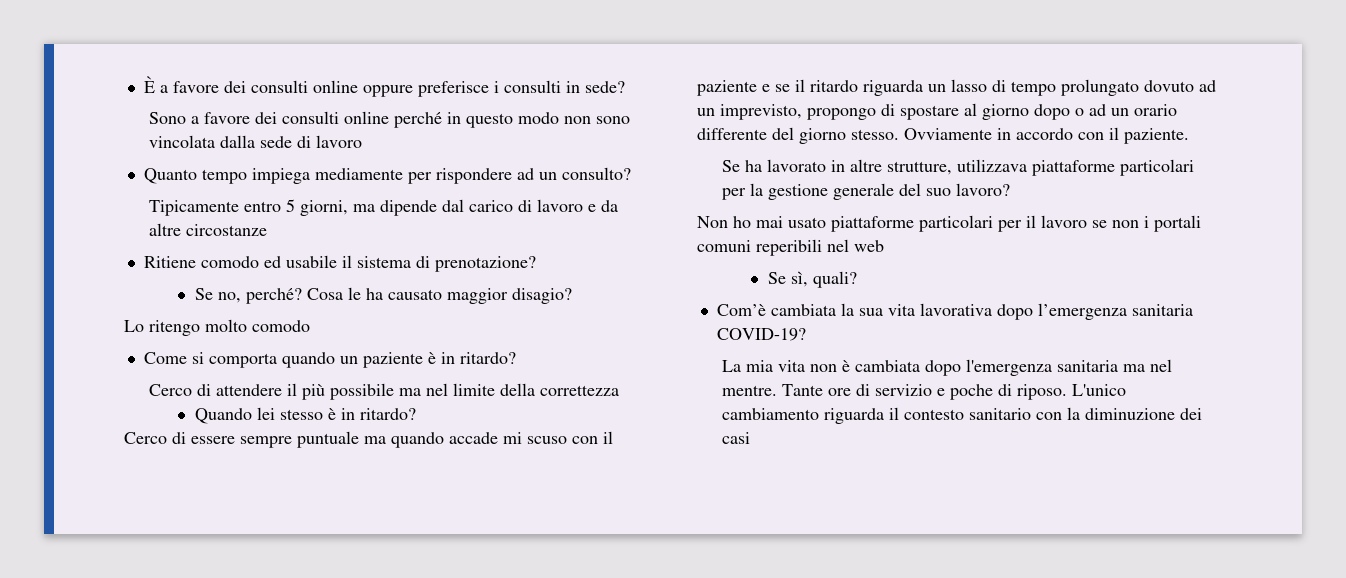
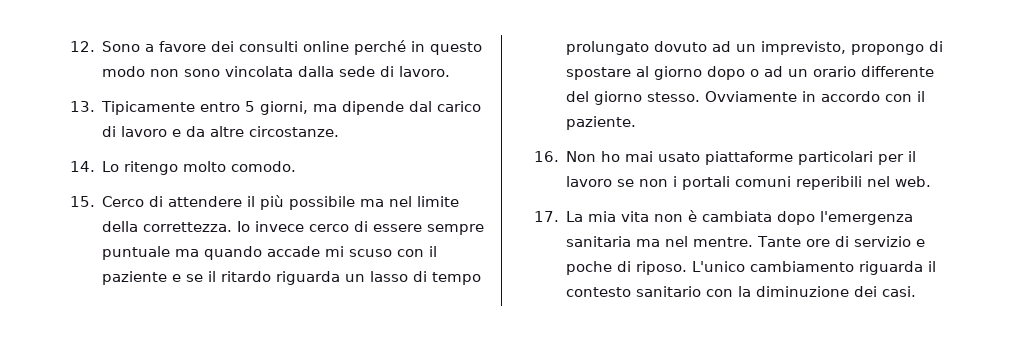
- È a favore dei consulti online oppure preferisce i consulti in sede?
- Sono a favore dei consulti online perché in questo modo non sono vincolata dalla sede di lavoro
- Quanto tempo impiega mediamente per rispondere ad un consulto?
- Tipicamente entro 5 giorni, ma dipende dal carico di lavoro e da altre circostanze
- Ritiene comodo ed usabile il sistema di prenotazione?
- Se no, perché? Cosa le ha causato maggior disagio?
- Lo ritengo molto comodo
- Come si comporta quando un paziente è in ritardo?
- Cerco di attendere il più possibile ma nel limite della correttezza
- Quando lei stesso è in ritardo?
- Cerco di essere sempre puntuale ma quando accade mi scuso con il paziente e se il ritardo riguarda un lasso di tempo prolungato dovuto ad un imprevisto, propongo di spostare al giorno dopo o ad un orario differente del giorno stesso.
+ 12. Sono a favore dei consulti online perché in questo modo non sono vincolata dalla sede di lavoro.
+ 13. Tipicamente entro 5 giorni, ma dipende dal carico di lavoro e da altre circostanze.
+ 14. Lo ritengo molto comodo.
+ 15. Cerco di attendere il più possibile ma nel limite della correttezza. Io invece cerco di essere sempre puntuale ma quando accade mi scuso con il paziente e se il ritardo riguarda un lasso di tempo prolungato dovuto ad un imprevisto, propongo di spostare al giorno dopo o ad un orario differente del giorno stesso.
- Se ha lavorato in altre strutture, utilizzava piattaforme particolari per la gestione generale del suo lavoro?
- Non ho mai usato piattaforme particolari per il lavoro se non i portali comuni reperibili nel web
- Se sì, quali?
- Com’è cambiata la sua vita lavorativa dopo l’emergenza sanitaria COVID-19?
- La mia vita non è cambiata dopo l'emergenza sanitaria ma nel mentre.
+ 16. Non ho mai usato piattaforme particolari per il lavoro se non i portali comuni reperibili nel web.
+ 17. La mia vita non è cambiata dopo l'emergenza sanitaria ma nel mentre.
- L'unico cambiamento riguarda il contesto sanitario con la diminuzione dei casi
+ L'unico cambiamento riguarda il contesto sanitario con la diminuzione dei casi.

